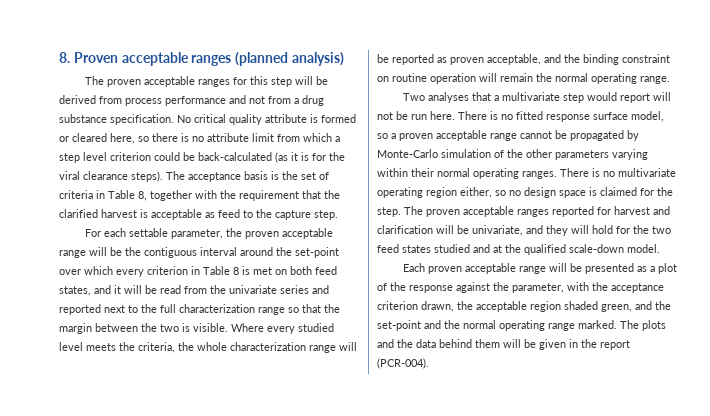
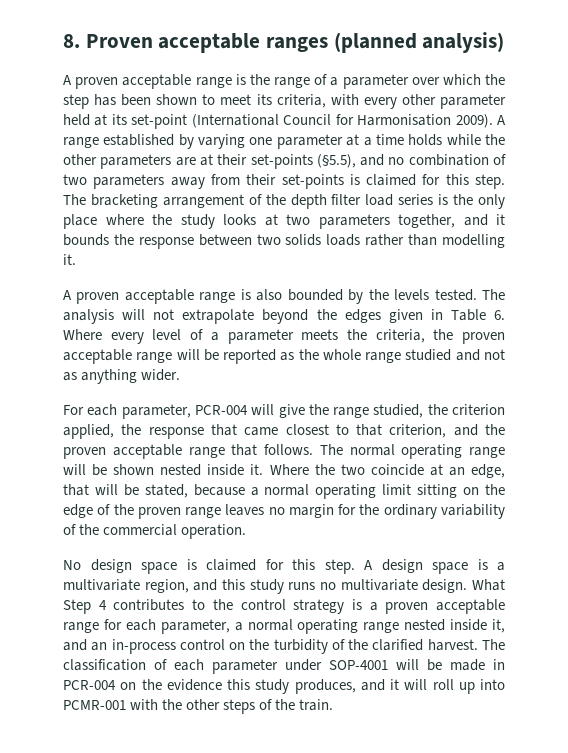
- The proven acceptable ranges for this step will be derived from process performance and not from a drug substance specification. No critical quality attribute is formed or cleared here, so there is no attribute limit from which a step level criterion could be back-calculated (as it is for the viral clearance steps). The acceptance basis is the set of criteria in Table 8, together with the requirement that the clarified harvest is acceptable as feed to the capture step.
- For each settable parameter, the proven acceptable range will be the contiguous interval around the set-point over which every criterion in Table 8 is met on both feed states, and it will be read from the univariate series and reported next to the full characterization range so that the margin between the two is visible. Where every studied level meets the criteria, the whole characterization range will be reported as proven acceptable, and the binding constraint on routine operation will remain the normal operating range.
- Two analyses that a multivariate step would report will not be run here. There is no fitted response surface model, so a proven acceptable range cannot be propagated by Monte-Carlo simulation of the other parameters varying within their normal operating ranges. There is no multivariate operating region either, so no design space is claimed for the step. The proven acceptable ranges reported for harvest and clarification will be univariate, and they will hold for the two feed states studied and at the qualified scale-down model.
- Each proven acceptable range will be presented as a plot of the response against the parameter, with the acceptance criterion drawn, the acceptable region shaded green, and the set-point and the normal operating range marked. The plots and the data behind them will be given in the report (PCR-004).
+ A proven acceptable range is the range of a parameter over which the step has been shown to meet its criteria, with every other parameter held at its set-point (International Council for Harmonisation 2009). A range established by varying one parameter at a time holds while the other parameters are at their set-points (§5.5), and no combination of two parameters away from their set-points is claimed for this step. The bracketing arrangement of the depth filter load series is the only place where the study looks at two parameters together, and it bounds the response between two solids loads rather than modelling it.
+ A proven acceptable range is also bounded by the levels tested. The analysis will not extrapolate beyond the edges given in Table 6. Where every level of a parameter meets the criteria, the proven acceptable range will be reported as the whole range studied and not as anything wider.
+ For each parameter, PCR-004 will give the range studied, the criterion applied, the response that came closest to that criterion, and the proven acceptable range that follows. The normal operating range will be shown nested inside it. Where the two coincide at an edge, that will be stated, because a normal operating limit sitting on the edge of the proven range leaves no margin for the ordinary variability of the commercial operation.
+ No design space is claimed for this step. A design space is a multivariate region, and this study runs no multivariate design. What Step 4 contributes to the control strategy is a proven acceptable range for each parameter, a normal operating range nested inside it, and an in-process control on the turbidity of the clarified harvest. The classification of each parameter under SOP-4001 will be made in PCR-004 on the evidence this study produces, and it will roll up into PCMR-001 with the other steps of the train.

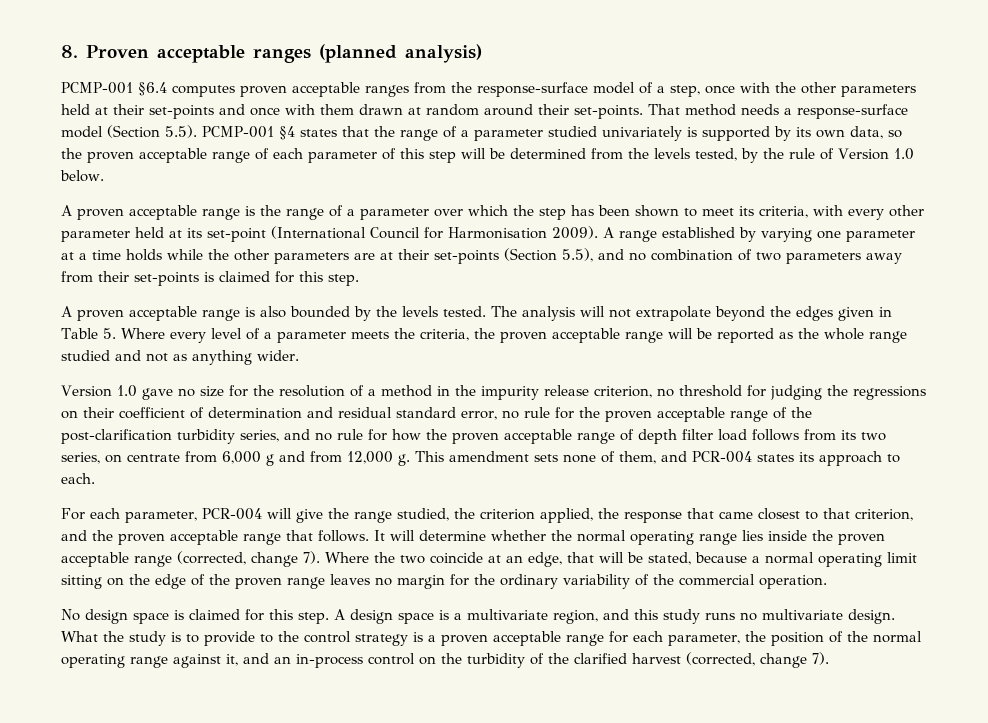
+ PCMP-001 §6.4 computes proven acceptable ranges from the response-surface model of a step, once with the other parameters held at their set-points and once with them drawn at random around their set-points. That method needs a response-surface model (Section 5.5). PCMP-001 §4 states that the range of a parameter studied univariately is supported by its own data, so the proven acceptable range of each parameter of this step will be determined from the levels tested, by the rule of Version 1.0 below.
- A range established by varying one parameter at a time holds while the other parameters are at their set-points (§5.5), and no combination of two parameters away from their set-points is claimed for this step. The bracketing arrangement of the depth filter load series is the only place where the study looks at two parameters together, and it bounds the response between two solids loads rather than modelling it.
+ A range established by varying one parameter at a time holds while the other parameters are at their set-points (Section 5.5), and no combination of two parameters away from their set-points is claimed for this step.
- The analysis will not extrapolate beyond the edges given in Table 6. Where every level of a parameter meets the criteria, the proven acceptable range will be reported as the whole range studied and not as anything wider.
+ The analysis will not extrapolate beyond the edges given in Table 5. Where every level of a parameter meets the criteria, the proven acceptable range will be reported as the whole range studied and not as anything wider.
+ Version 1.0 gave no size for the resolution of a method in the impurity release criterion, no threshold for judging the regressions on their coefficient of determination and residual standard error, no rule for the proven acceptable range of the post-clarification turbidity series, and no rule for how the proven acceptable range of depth filter load follows from its two series, on centrate from 6,000 g and from 12,000 g. This amendment sets none of them, and PCR-004 states its approach to each.
- The normal operating range will be shown nested inside it.
+ It will determine whether the normal operating range lies inside the proven acceptable range (corrected, change 7).
- What Step 4 contributes to the control strategy is a proven acceptable range for each parameter, a normal operating range nested inside it, and an in-process control on the turbidity of the clarified harvest. The classification of each parameter under SOP-4001 will be made in PCR-004 on the evidence this study produces, and it will roll up into PCMR-001 with the other steps of the train.
+ What the study is to provide to the control strategy is a proven acceptable range for each parameter, the position of the normal operating range against it, and an in-process control on the turbidity of the clarified harvest (corrected, change 7).

